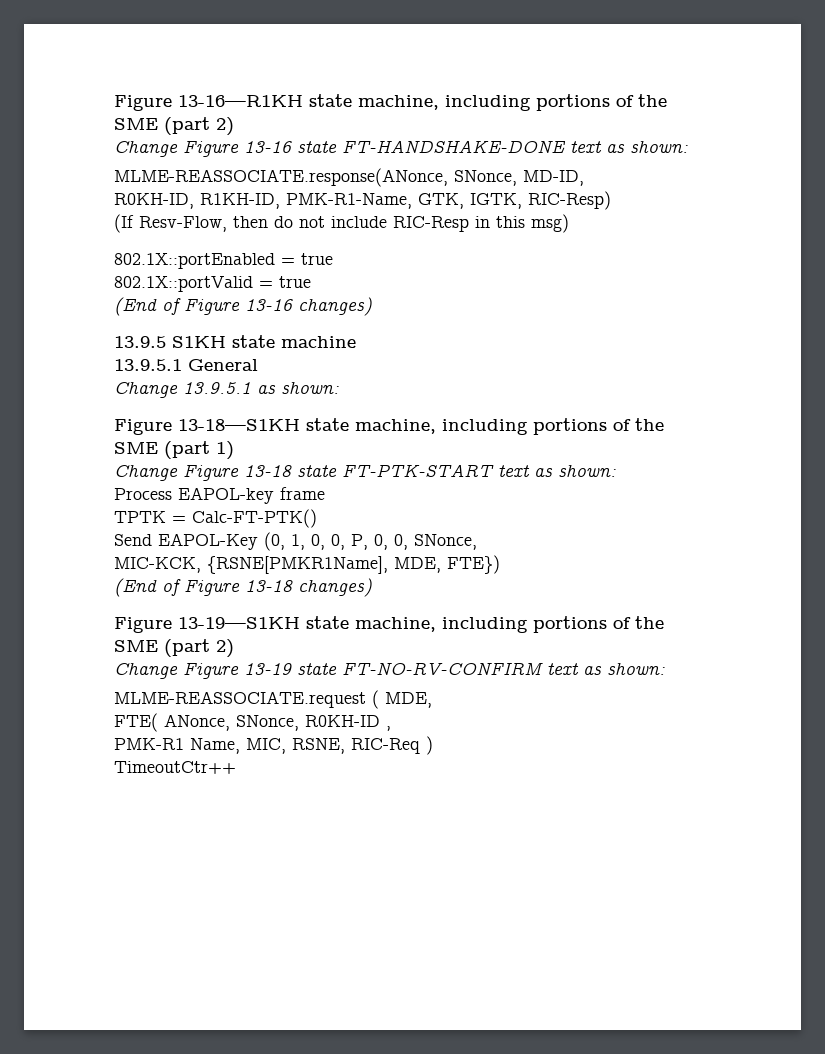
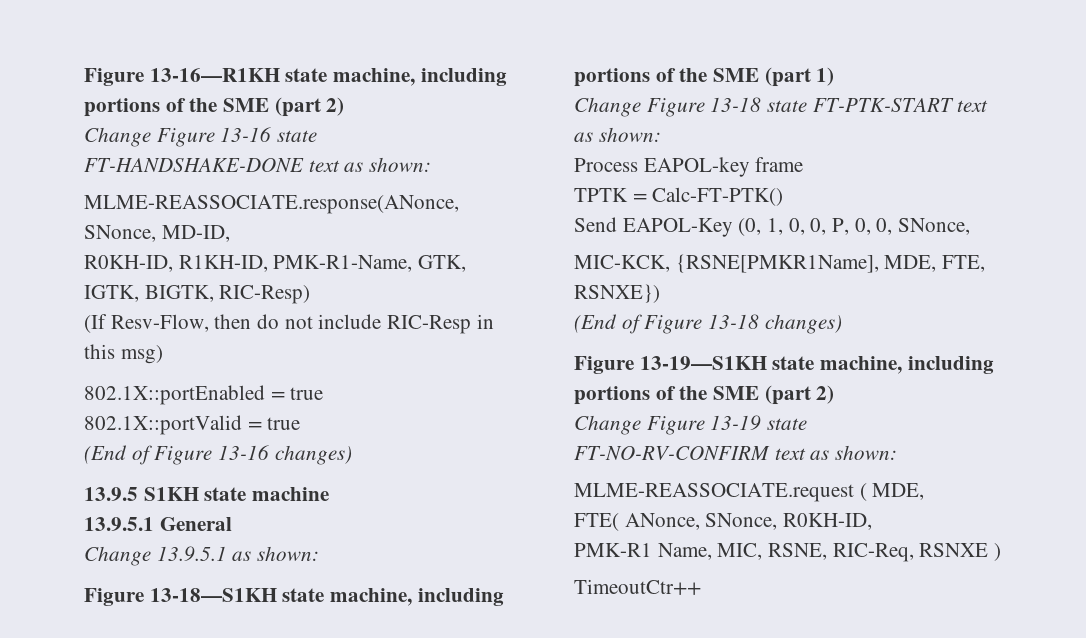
- R0KH-ID, R1KH-ID, PMK-R1-Name, GTK, IGTK, RIC-Resp)
+ R0KH-ID, R1KH-ID, PMK-R1-Name, GTK, IGTK, BIGTK, RIC-Resp)
- MIC-KCK, {RSNE[PMKR1Name], MDE, FTE})
+ MIC-KCK, {RSNE[PMKR1Name], MDE, FTE, RSNXE})
- FTE( ANonce, SNonce, R0KH-ID ,
+ FTE( ANonce, SNonce, R0KH-ID,
- PMK-R1 Name, MIC, RSNE, RIC-Req )
+ PMK-R1 Name, MIC, RSNE, RIC-Req, RSNXE )

